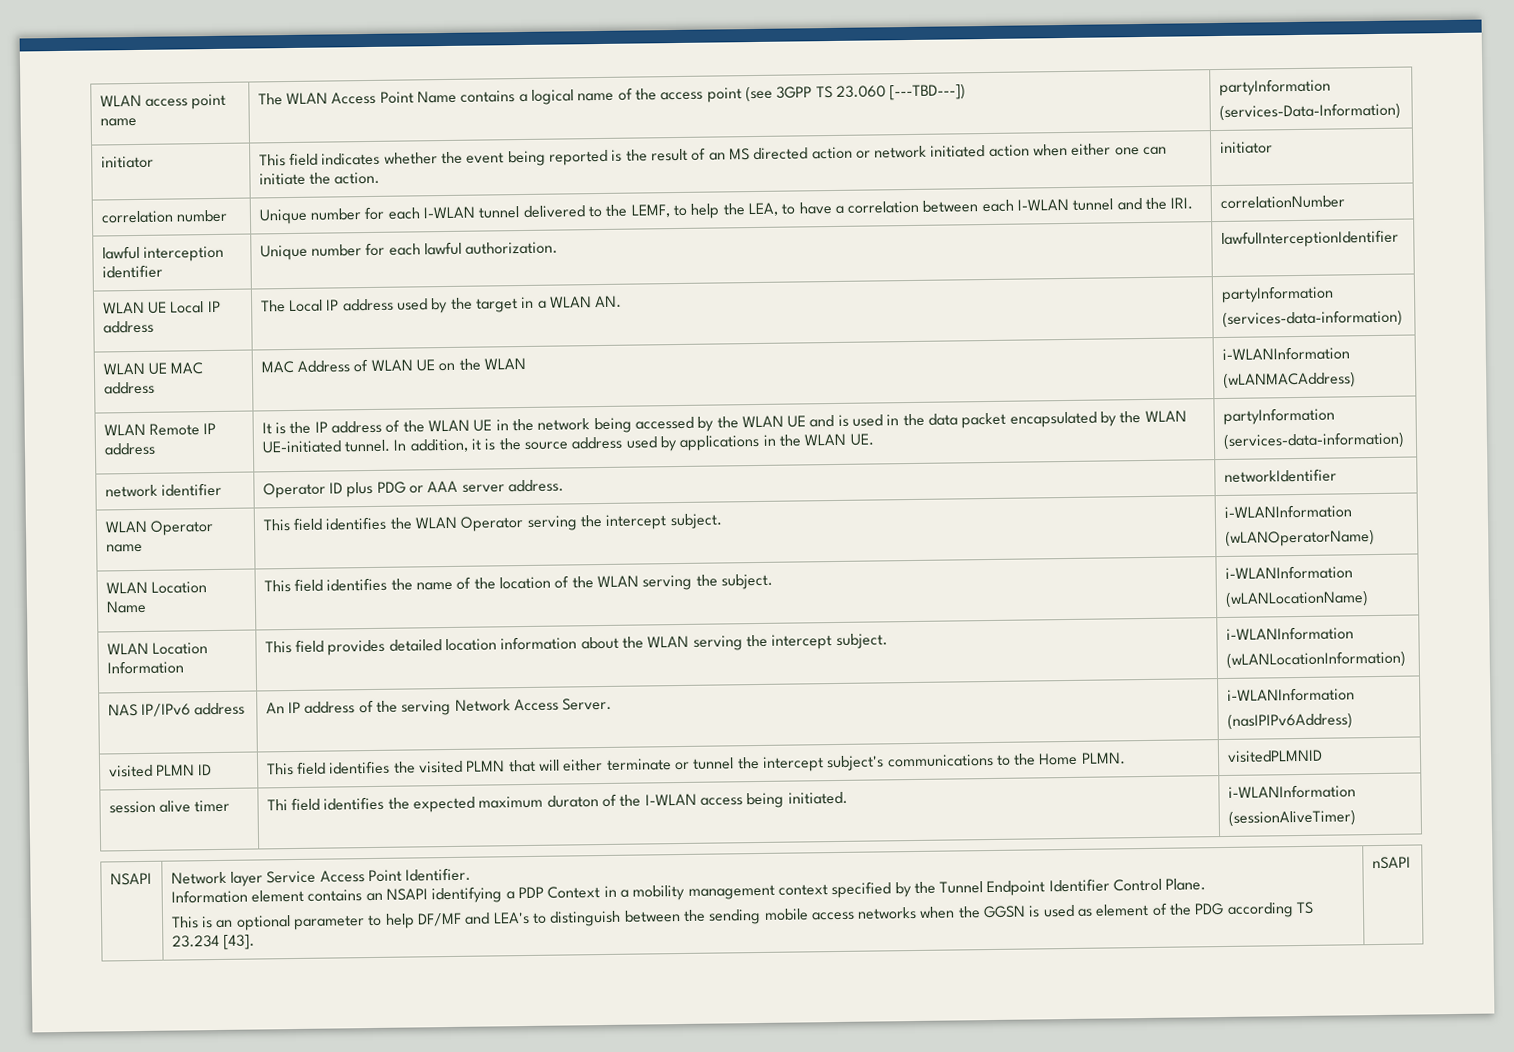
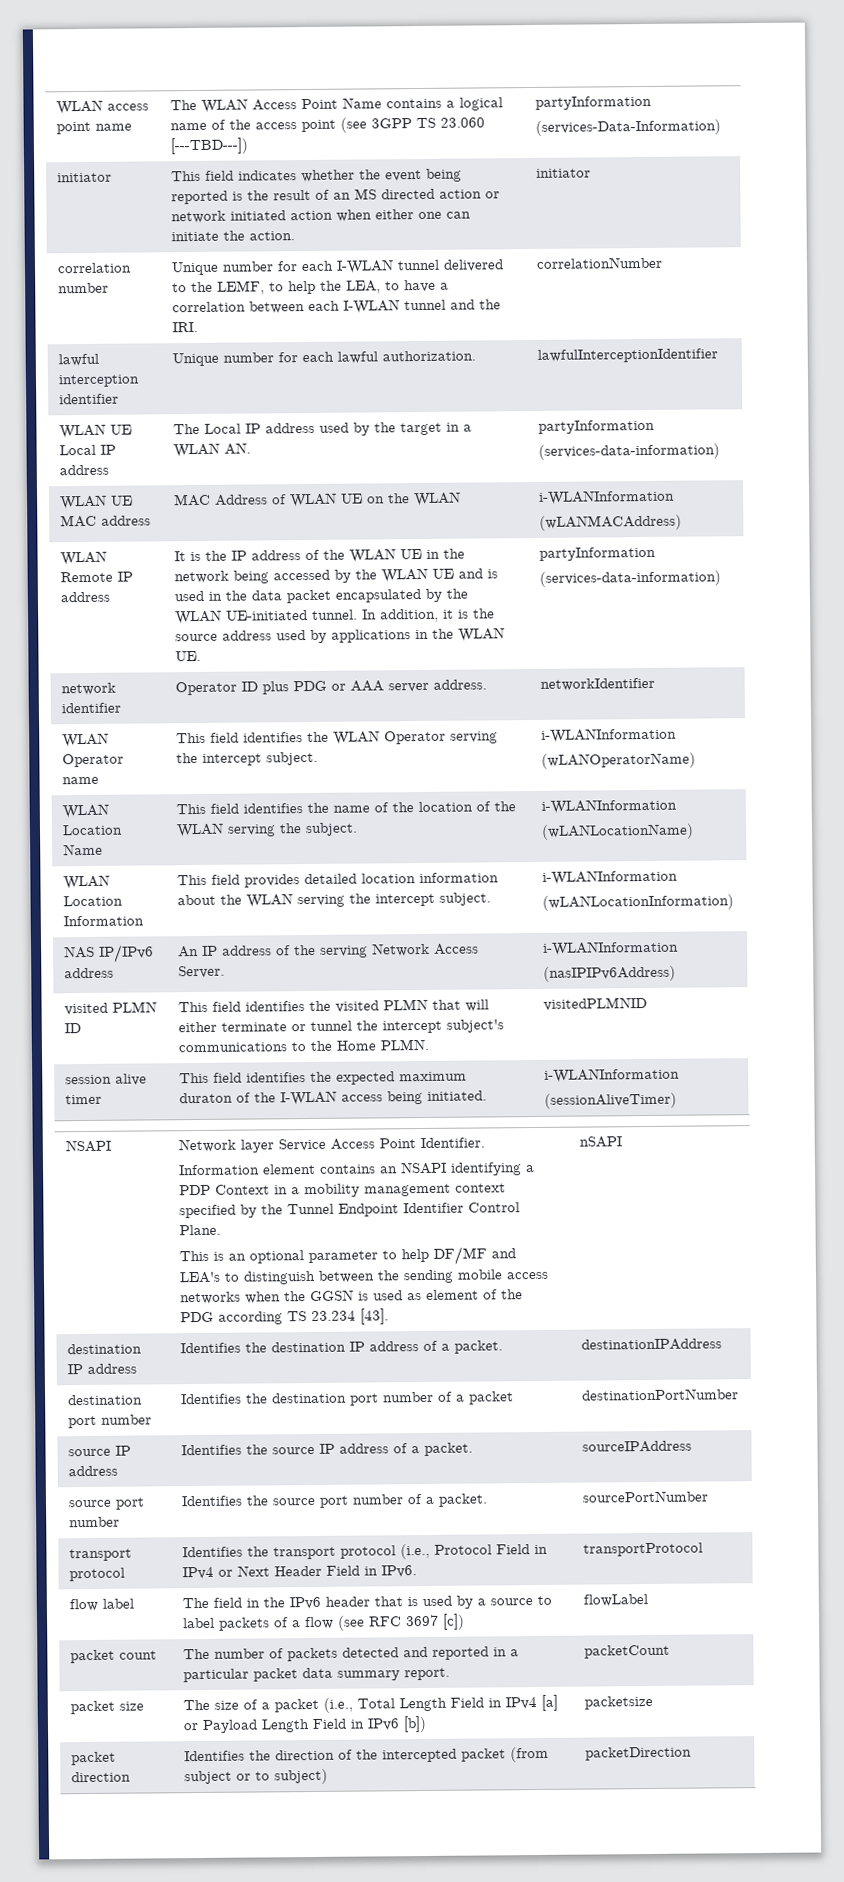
- session alive timer | Thi field identifies the expected maximum duraton of the I-WLAN access being initiated. | i-WLANInformation
+ session alive timer | This field identifies the expected maximum duraton of the I-WLAN access being initiated. | i-WLANInformation
+ destination IP address | Identifies the destination IP address of a packet. | destinationIPAddress
+ destination port number | Identifies the destination port number of a packet | destinationPortNumber
+ source IP address | Identifies the source IP address of a packet. | sourceIPAddress
+ source port number | Identifies the source port number of a packet. | sourcePortNumber
+ transport protocol | Identifies the transport protocol (i.e., Protocol Field in IPv4 or Next Header Field in IPv6. | transportProtocol
+ flow label | The field in the IPv6 header that is used by a source to label packets of a flow (see RFC 3697 [c]) | flowLabel
+ packet count | The number of packets detected and reported in a particular packet data summary report. | packetCount
+ packet size | The size of a packet (i.e., Total Length Field in IPv4 [a] or Payload Length Field in IPv6 [b]) | packetsize
+ packet direction | Identifies the direction of the intercepted packet (from subject or to subject) | packetDirection

